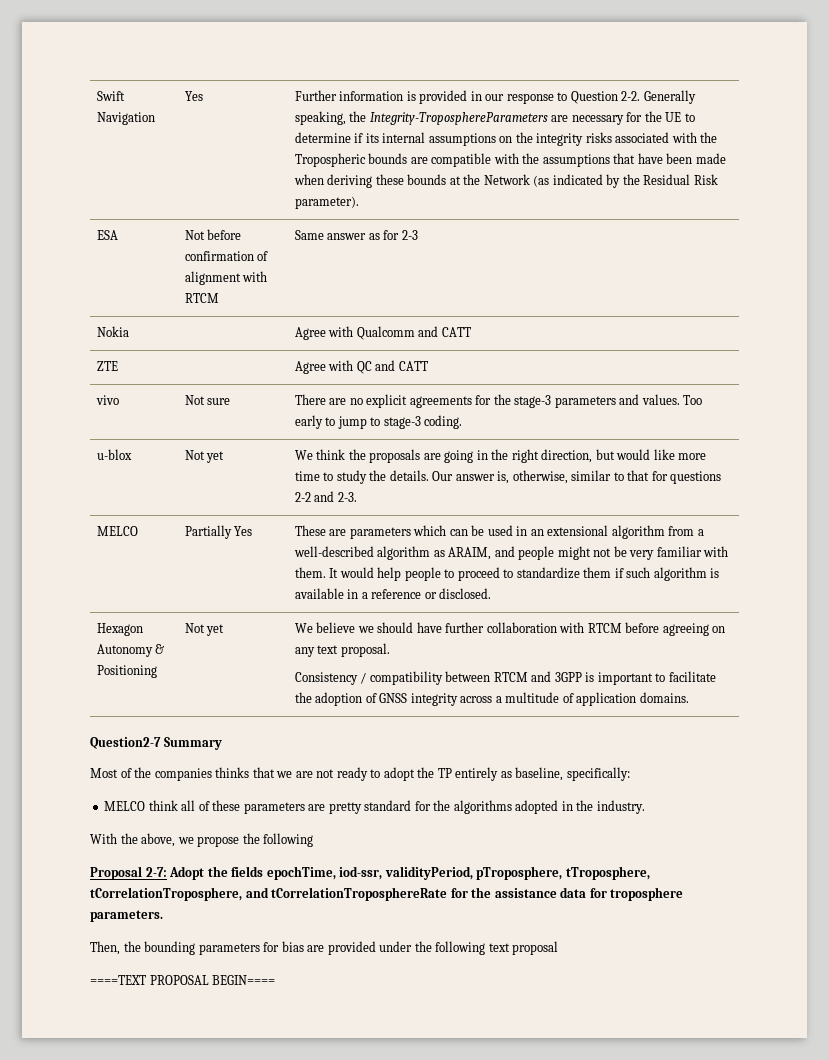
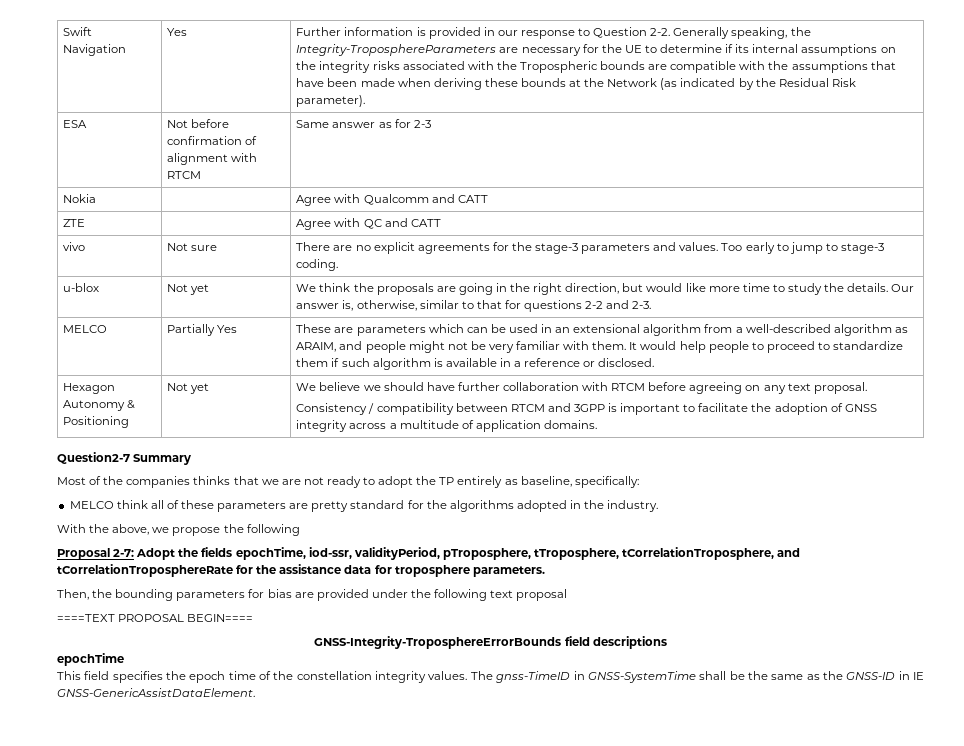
+ GNSS-Integrity-TroposphereErrorBounds field descriptions
+ epochTime
+ This field specifies the epoch time of the constellation integrity values. The gnss-TimeID in GNSS-SystemTime shall be the same as the GNSS-ID in IE GNSS-GenericAssistDataElement.

